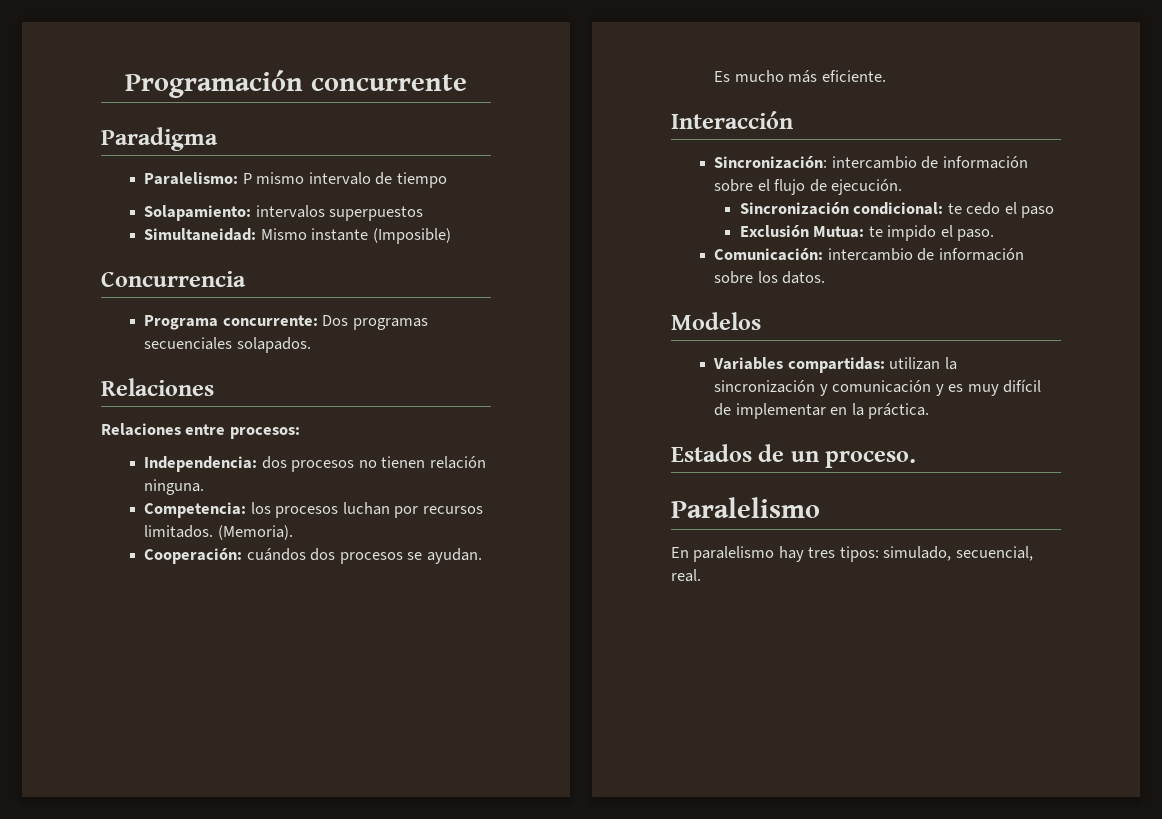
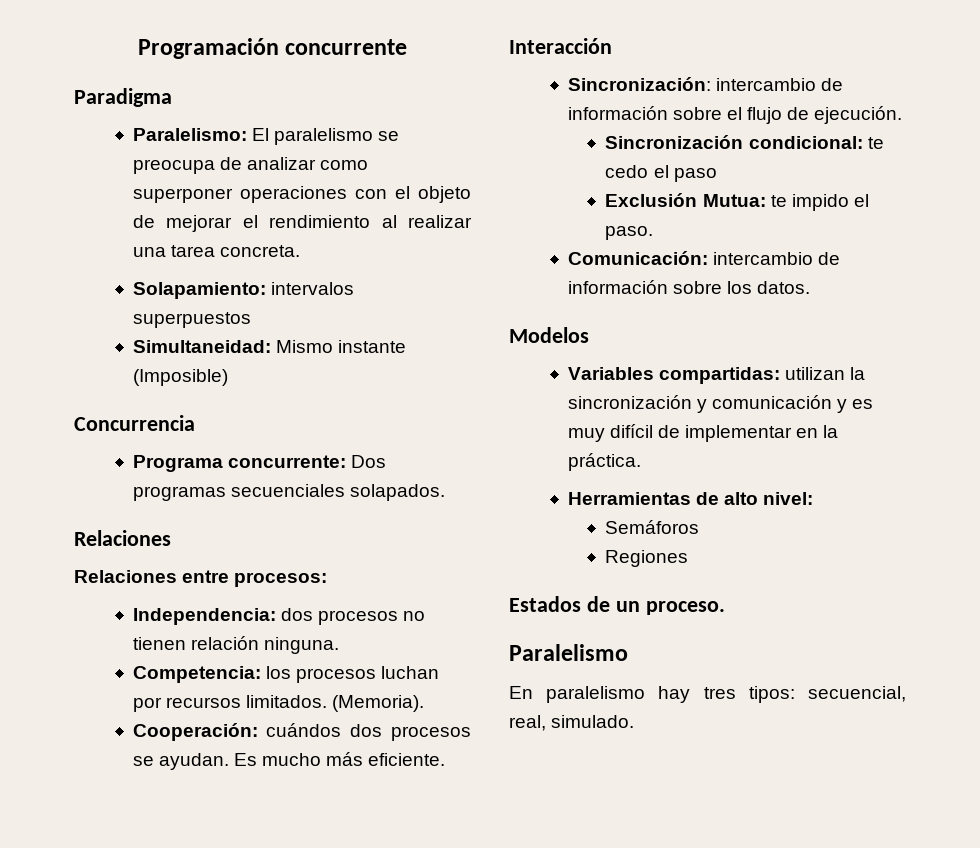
- Paralelismo: P mismo intervalo de tiempo
+ Paralelismo: El paralelismo se preocupa de analizar como superponer operaciones con el objeto de mejorar el rendimiento al realizar una tarea concreta.
+ Herramientas de alto nivel:
+ Semáforos
+ Regiones
- En paralelismo hay tres tipos: simulado, secuencial, real.
+ En paralelismo hay tres tipos: secuencial, real, simulado.

